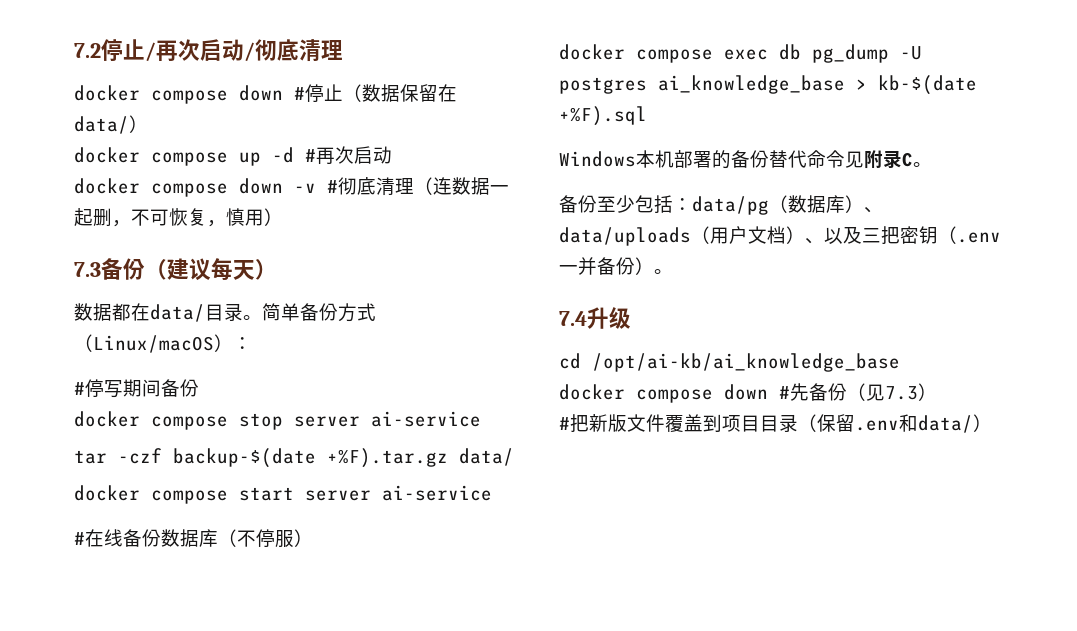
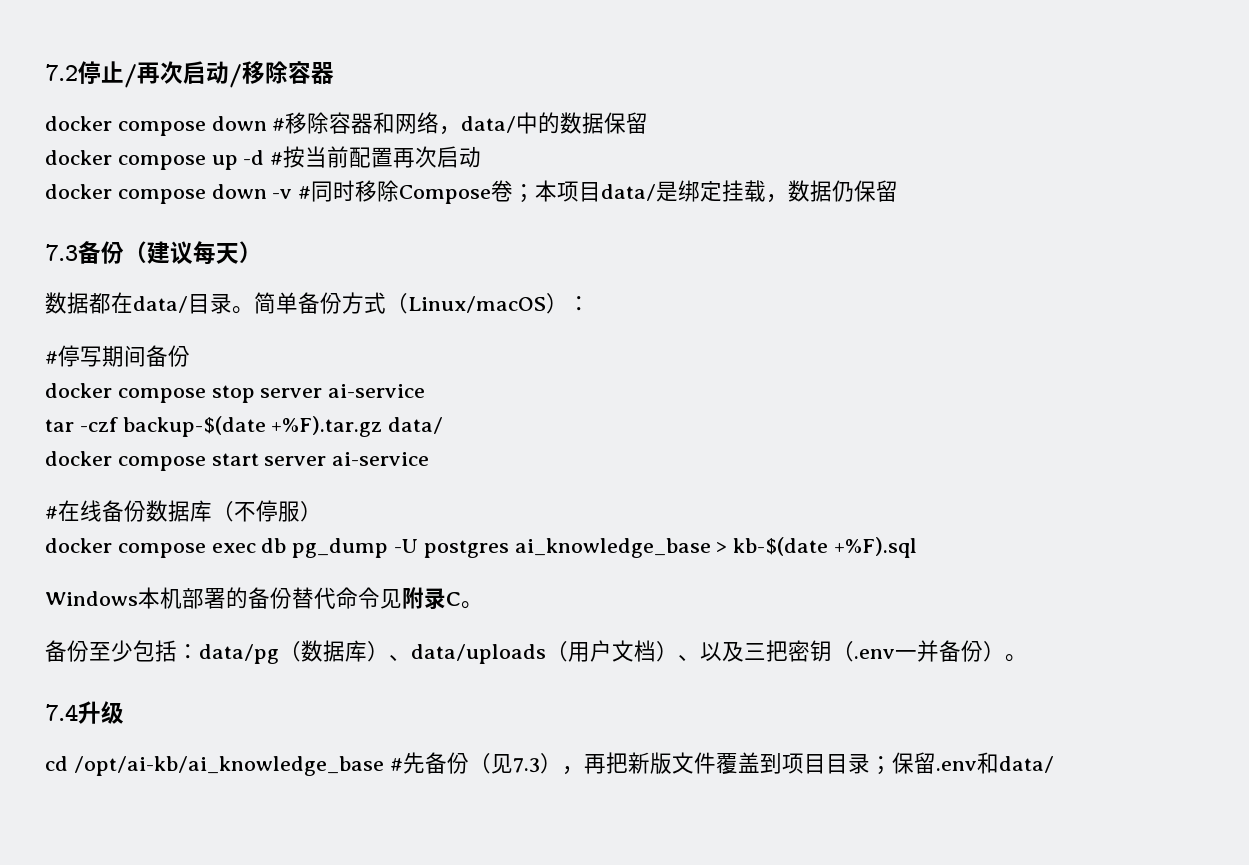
- 7.2停止/再次启动/彻底清理
- docker compose down #停止（数据保留在data/）
+ 7.2停止/再次启动/移除容器
+ docker compose down #移除容器和网络，data/中的数据保留
- docker compose up -d #再次启动
+ docker compose up -d #按当前配置再次启动
- docker compose down -v #彻底清理（连数据一起删，不可恢复，慎用）
+ docker compose down -v #同时移除Compose卷；本项目data/是绑定挂载，数据仍保留
- cd /opt/ai-kb/ai_knowledge_base
- docker compose down #先备份（见7.3）
- #把新版文件覆盖到项目目录（保留.env和data/）
+ cd /opt/ai-kb/ai_knowledge_base #先备份（见7.3），再把新版文件覆盖到项目目录；保留.env和data/

